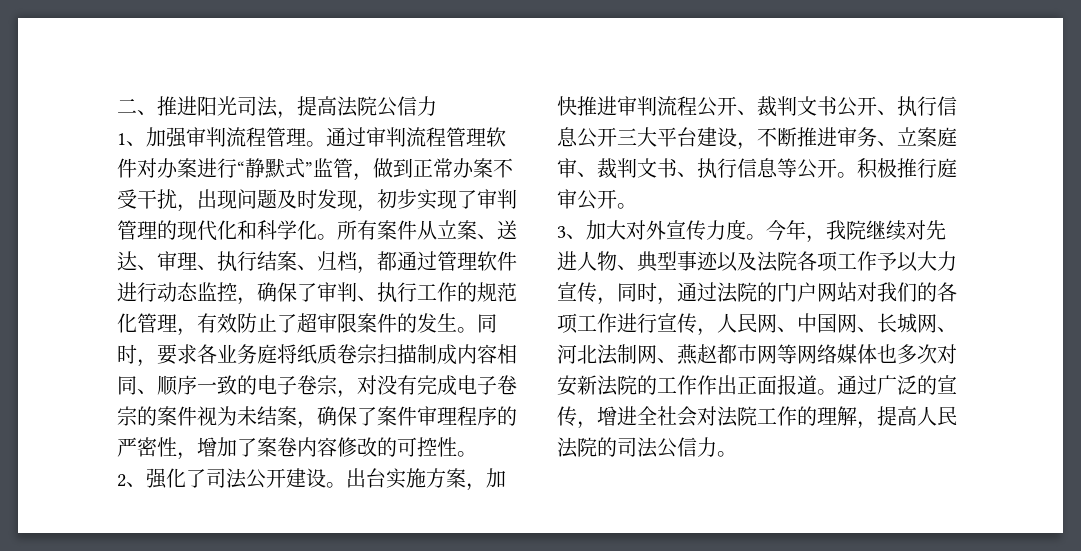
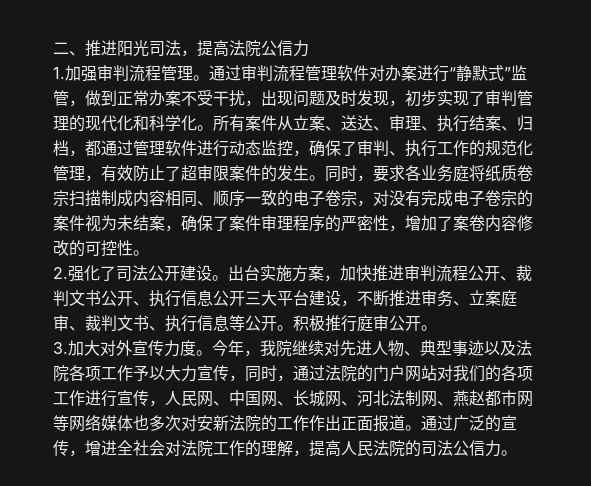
- 1、加强审判流程管理。
+ 1.加强审判流程管理。
- 2、强化了司法公开建设。
+ 2.强化了司法公开建设。
- 3、加大对外宣传力度。
+ 3.加大对外宣传力度。

